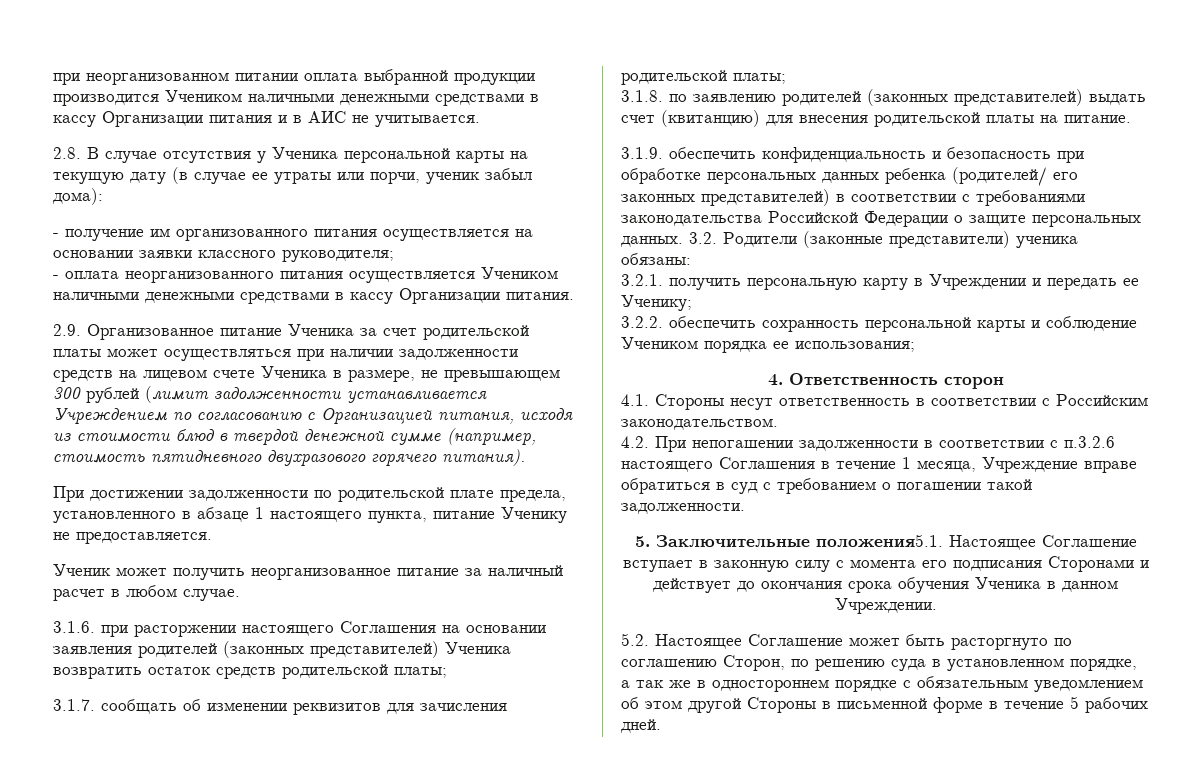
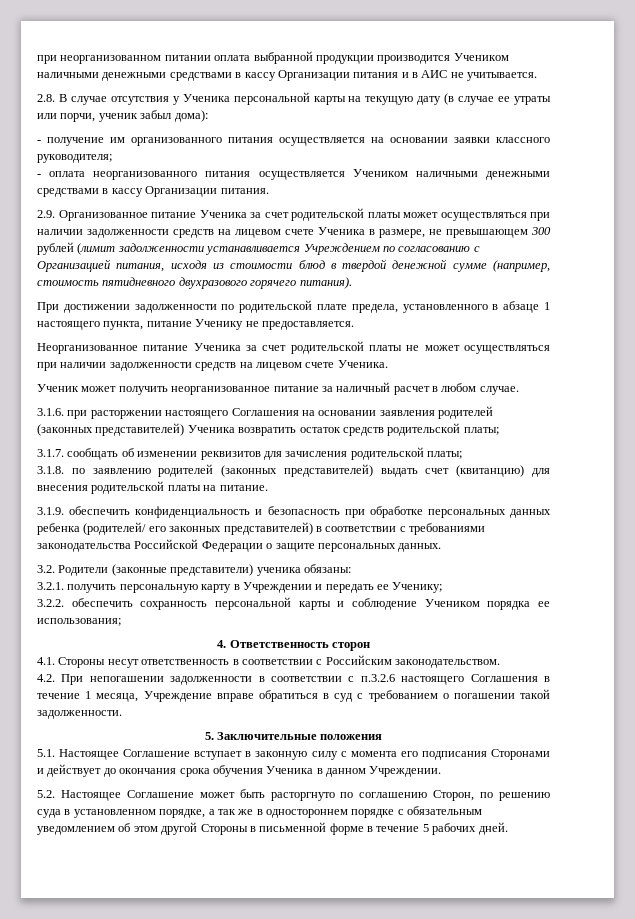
+ Неорганизованное питание Ученика за счет родительской платы не может осуществляться при наличии задолженности средств на лицевом счете Ученика.
- 3.1.9. обеспечить конфиденциальность и безопасность при обработке персональных данных ребенка (родителей/ его законных представителей) в соответствии с требованиями законодательства Российской Федерации о защите персональных данных. 3.2. Родители (законные представители) ученика обязаны:
+ 3.1.9. обеспечить конфиденциальность и безопасность при обработке персональных данных ребенка (родителей/ его законных представителей) в соответствии с требованиями законодательства Российской Федерации о защите персональных данных.
+ 3.2. Родители (законные представители) ученика обязаны:
- 5. Заключительные положения5.1. Настоящее Соглашение вступает в законную силу с момента его подписания Сторонами и действует до окончания срока обучения Ученика в данном Учреждении.
+ 5. Заключительные положения
+ 5.1. Настоящее Соглашение вступает в законную силу с момента его подписания Сторонами и действует до окончания срока обучения Ученика в данном Учреждении.

